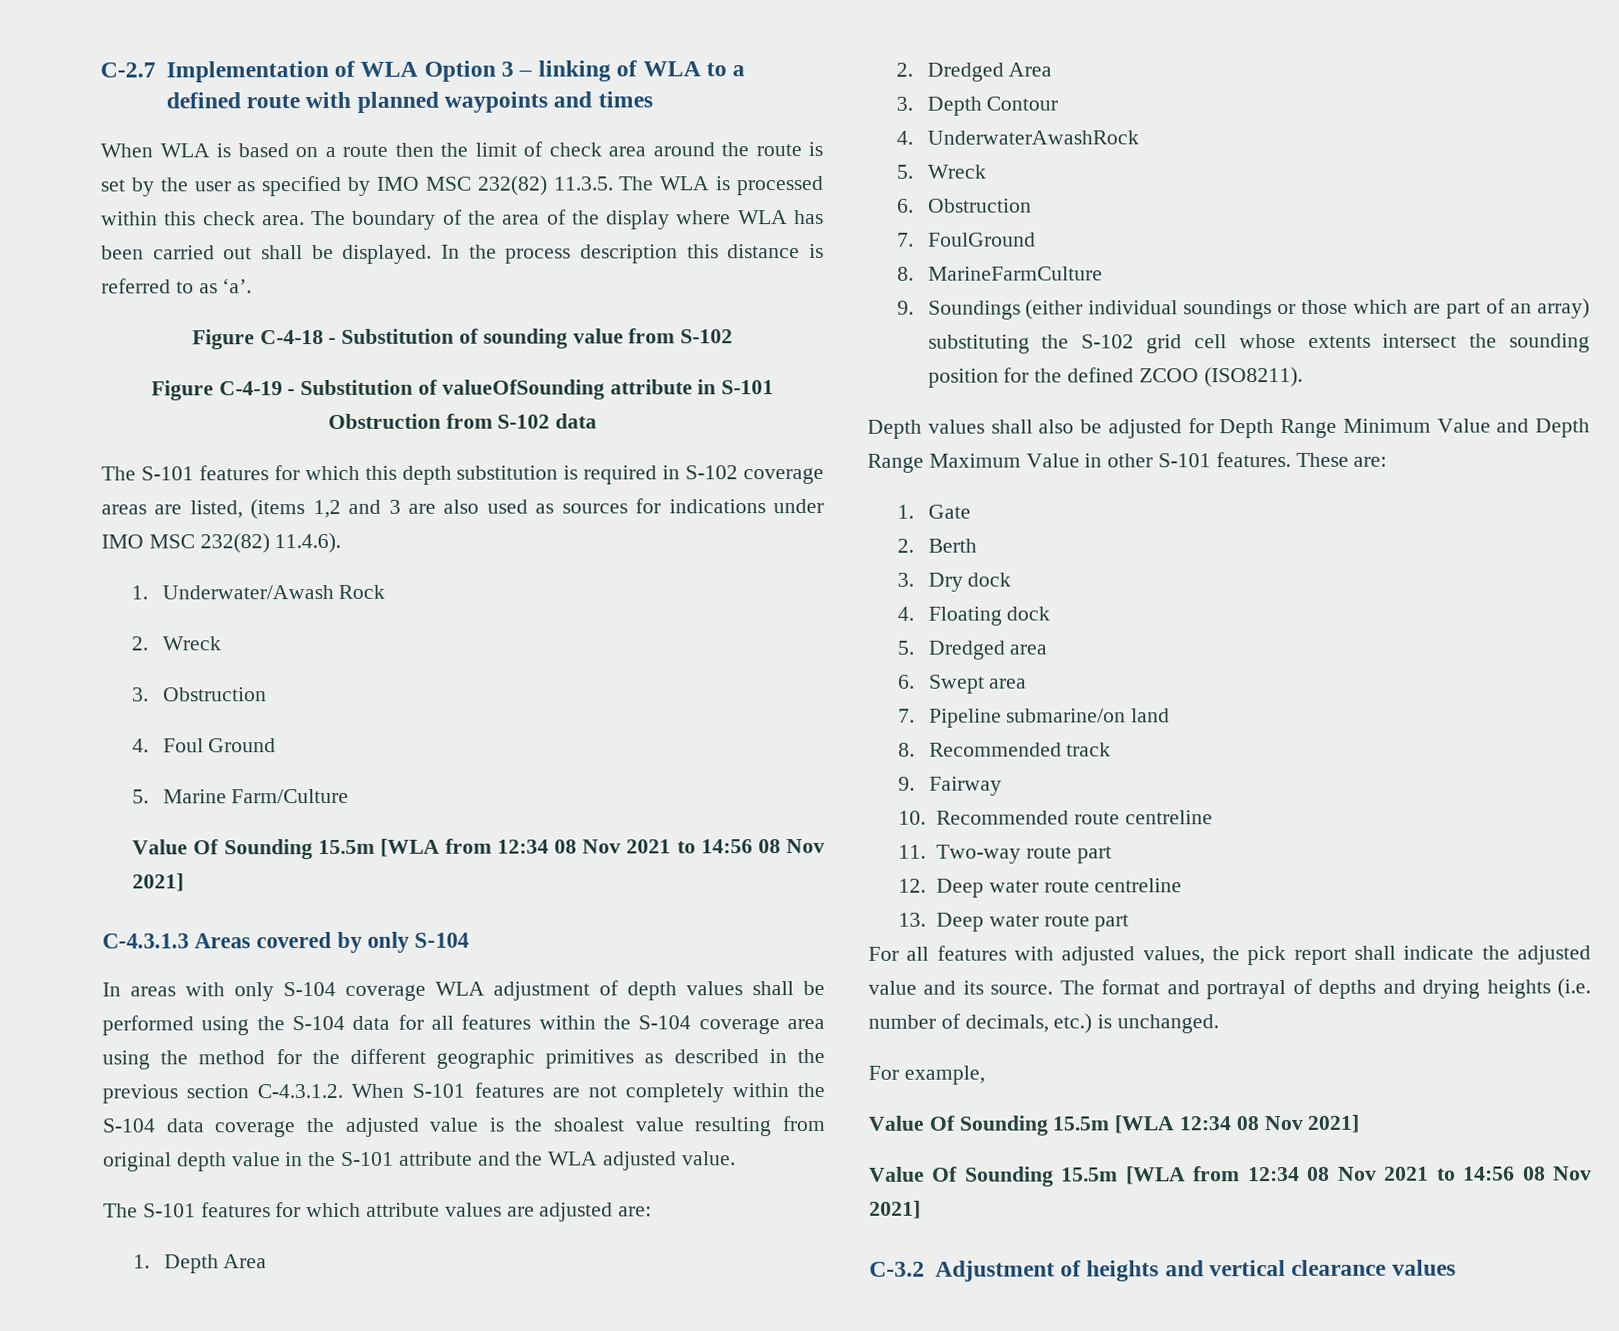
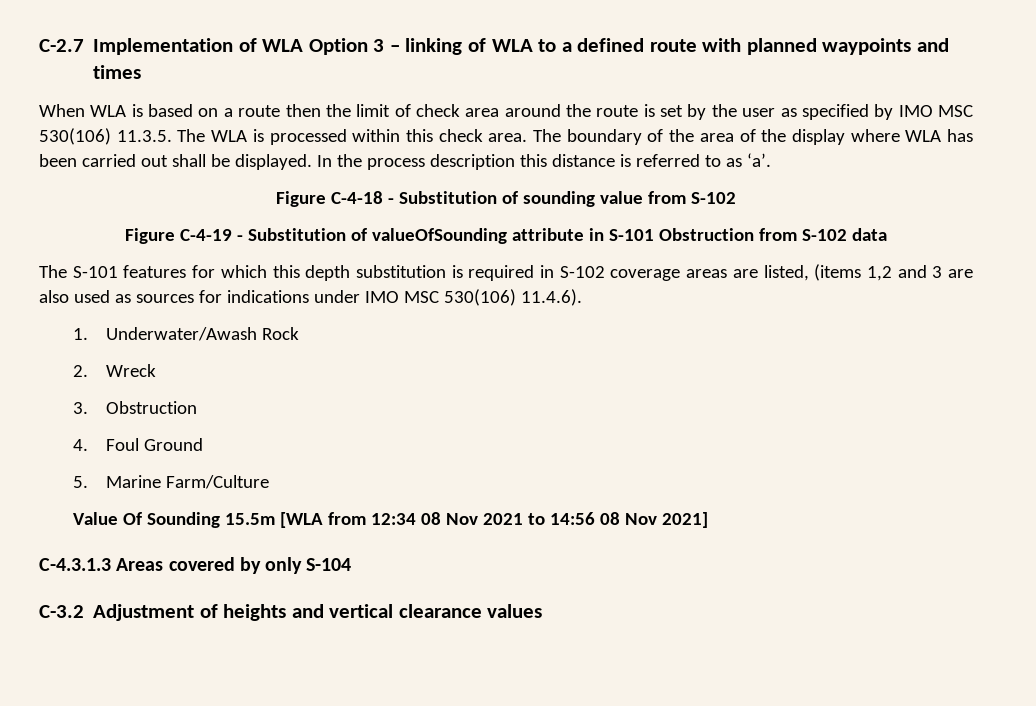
- When WLA is based on a route then the limit of check area around the route is set by the user as specified by IMO MSC 232(82) 11.3.5. The WLA is processed within this check area.
+ When WLA is based on a route then the limit of check area around the route is set by the user as specified by IMO MSC 530(106) 11.3.5. The WLA is processed within this check area.
- The S-101 features for which this depth substitution is required in S-102 coverage areas are listed, (items 1,2 and 3 are also used as sources for indications under IMO MSC 232(82) 11.4.6).
+ The S-101 features for which this depth substitution is required in S-102 coverage areas are listed, (items 1,2 and 3 are also used as sources for indications under IMO MSC 530(106) 11.4.6).
- In areas with only S-104 coverage WLA adjustment of depth values shall be performed using the S-104 data for all features within the S-104 coverage area using the method for the different geographic primitives as described in the previous section C-4.3.1.2. When S-101 features are not completely within the S-104 data coverage the adjusted value is the shoalest value resulting from original depth value in the S-101 attribute and the WLA adjusted value.
- The S-101 features for which attribute values are adjusted are:
- 1. Depth Area
- 2. Dredged Area
- 3. Depth Contour
- 4. UnderwaterAwashRock
- 5. Wreck
- 6. Obstruction
- 7. FoulGround
- 8. MarineFarmCulture
- 9. Soundings (either individual soundings or those which are part of an array) substituting the S-102 grid cell whose extents intersect the sounding position for the defined ZCOO (ISO8211).
- Depth values shall also be adjusted for Depth Range Minimum Value and Depth Range Maximum Value in other S-101 features. These are:
- 1. Gate
- 2. Berth
- 3. Dry dock
- 4. Floating dock
- 5. Dredged area
- 6. Swept area
- 7. Pipeline submarine/on land
- 8. Recommended track
- 9. Fairway
- 10. Recommended route centreline
- 11. Two-way route part
- 12. Deep water route centreline
- 13. Deep water route part
- For all features with adjusted values, the pick report shall indicate the adjusted value and its source. The format and portrayal of depths and drying heights (i.e. number of decimals, etc.) is unchanged.
- For example,
- Value Of Sounding 15.5m [WLA 12:34 08 Nov 2021]
- Value Of Sounding 15.5m [WLA from 12:34 08 Nov 2021 to 14:56 08 Nov 2021]

